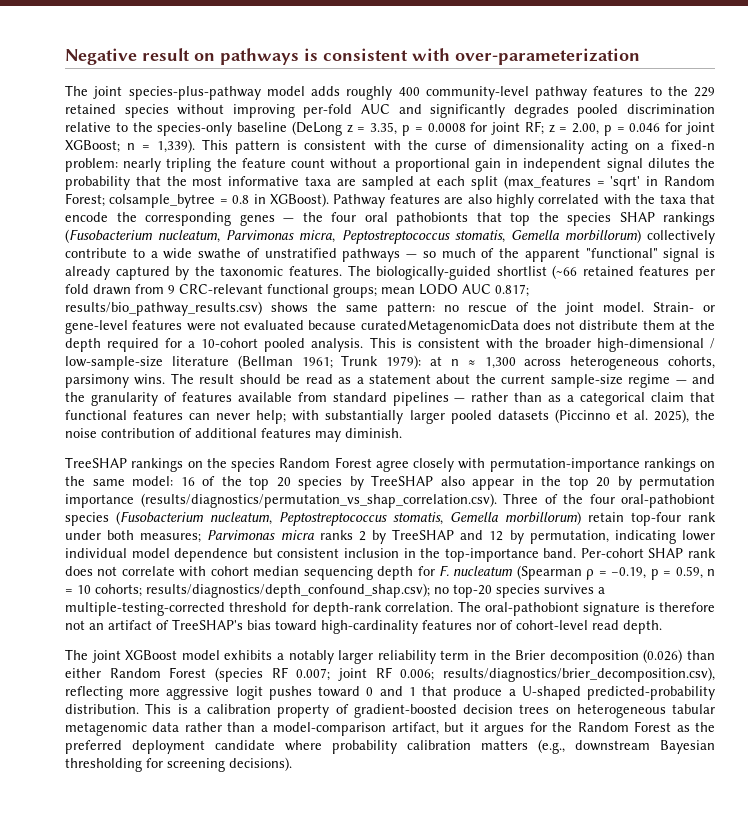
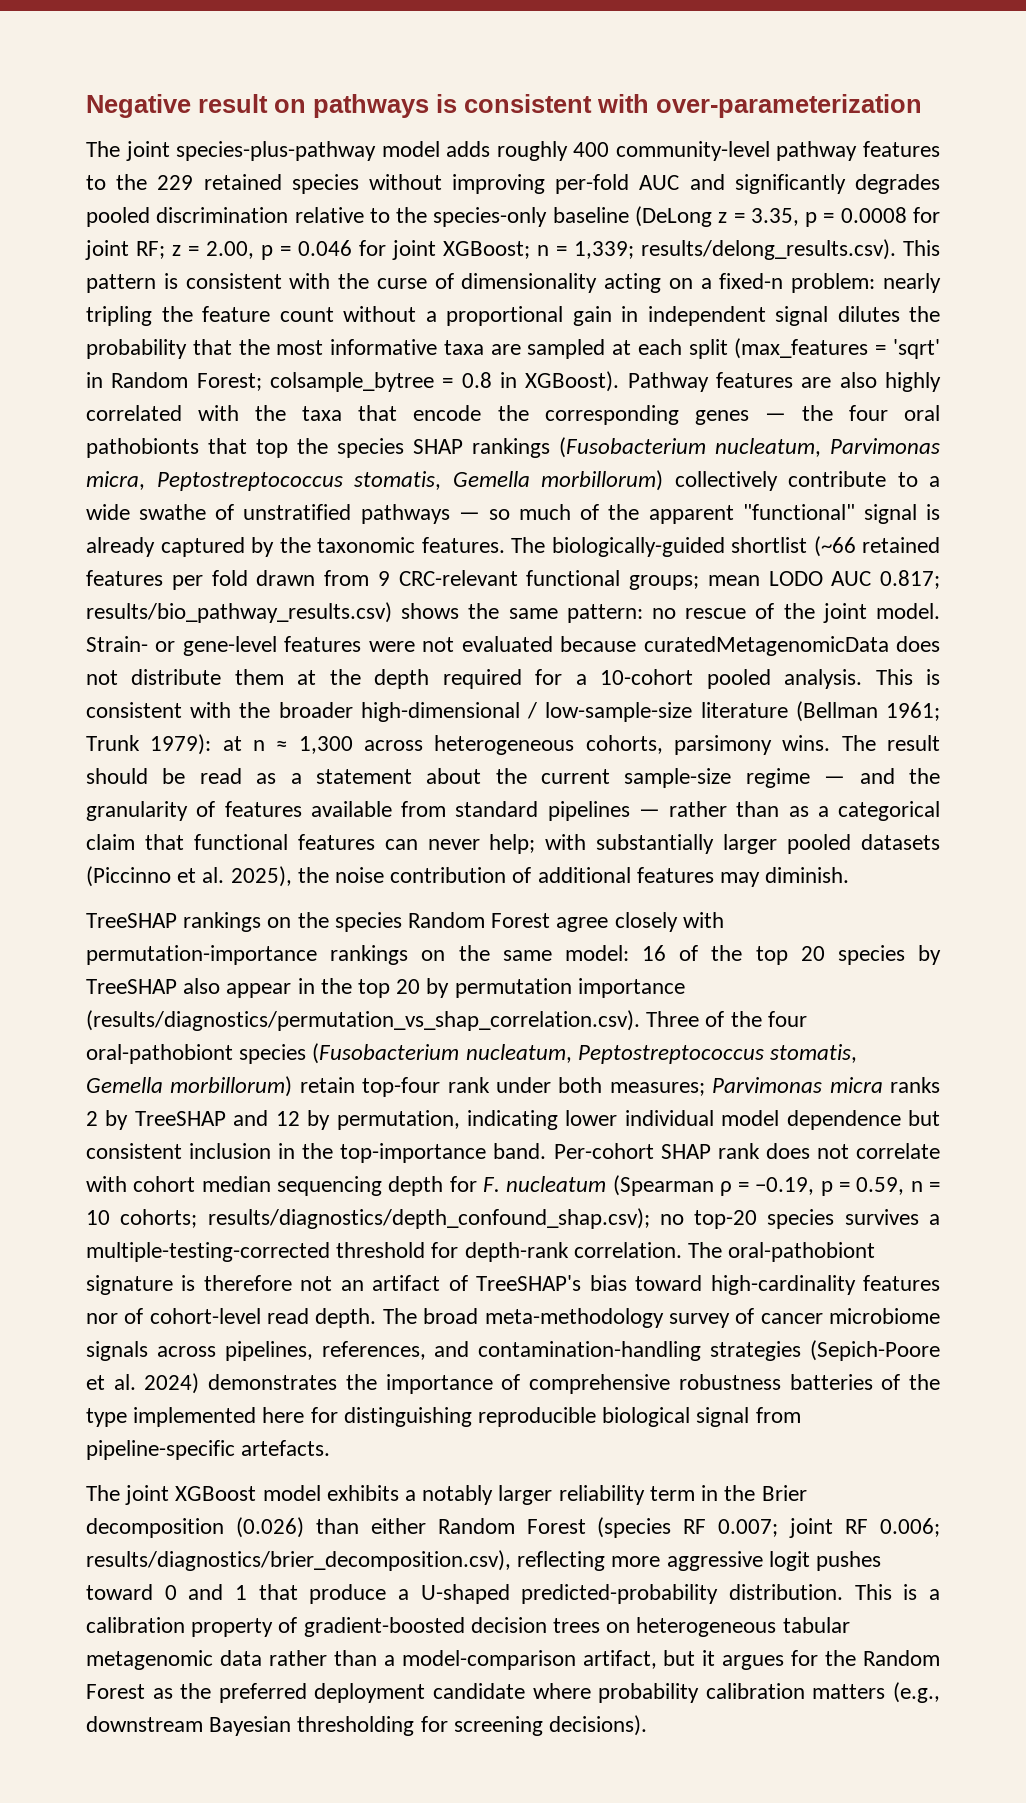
- n = 1,339). This pattern is consistent with the curse of dimensionality acting on a fixed-n problem:
+ n = 1,339; results/delong_results.csv). This pattern is consistent with the curse of dimensionality acting on a fixed-n problem:
+ The broad meta-methodology survey of cancer microbiome signals across pipelines, references, and contamination-handling strategies (Sepich-Poore et al. 2024) demonstrates the importance of comprehensive robustness batteries of the type implemented here for distinguishing reproducible biological signal from pipeline-specific artefacts.

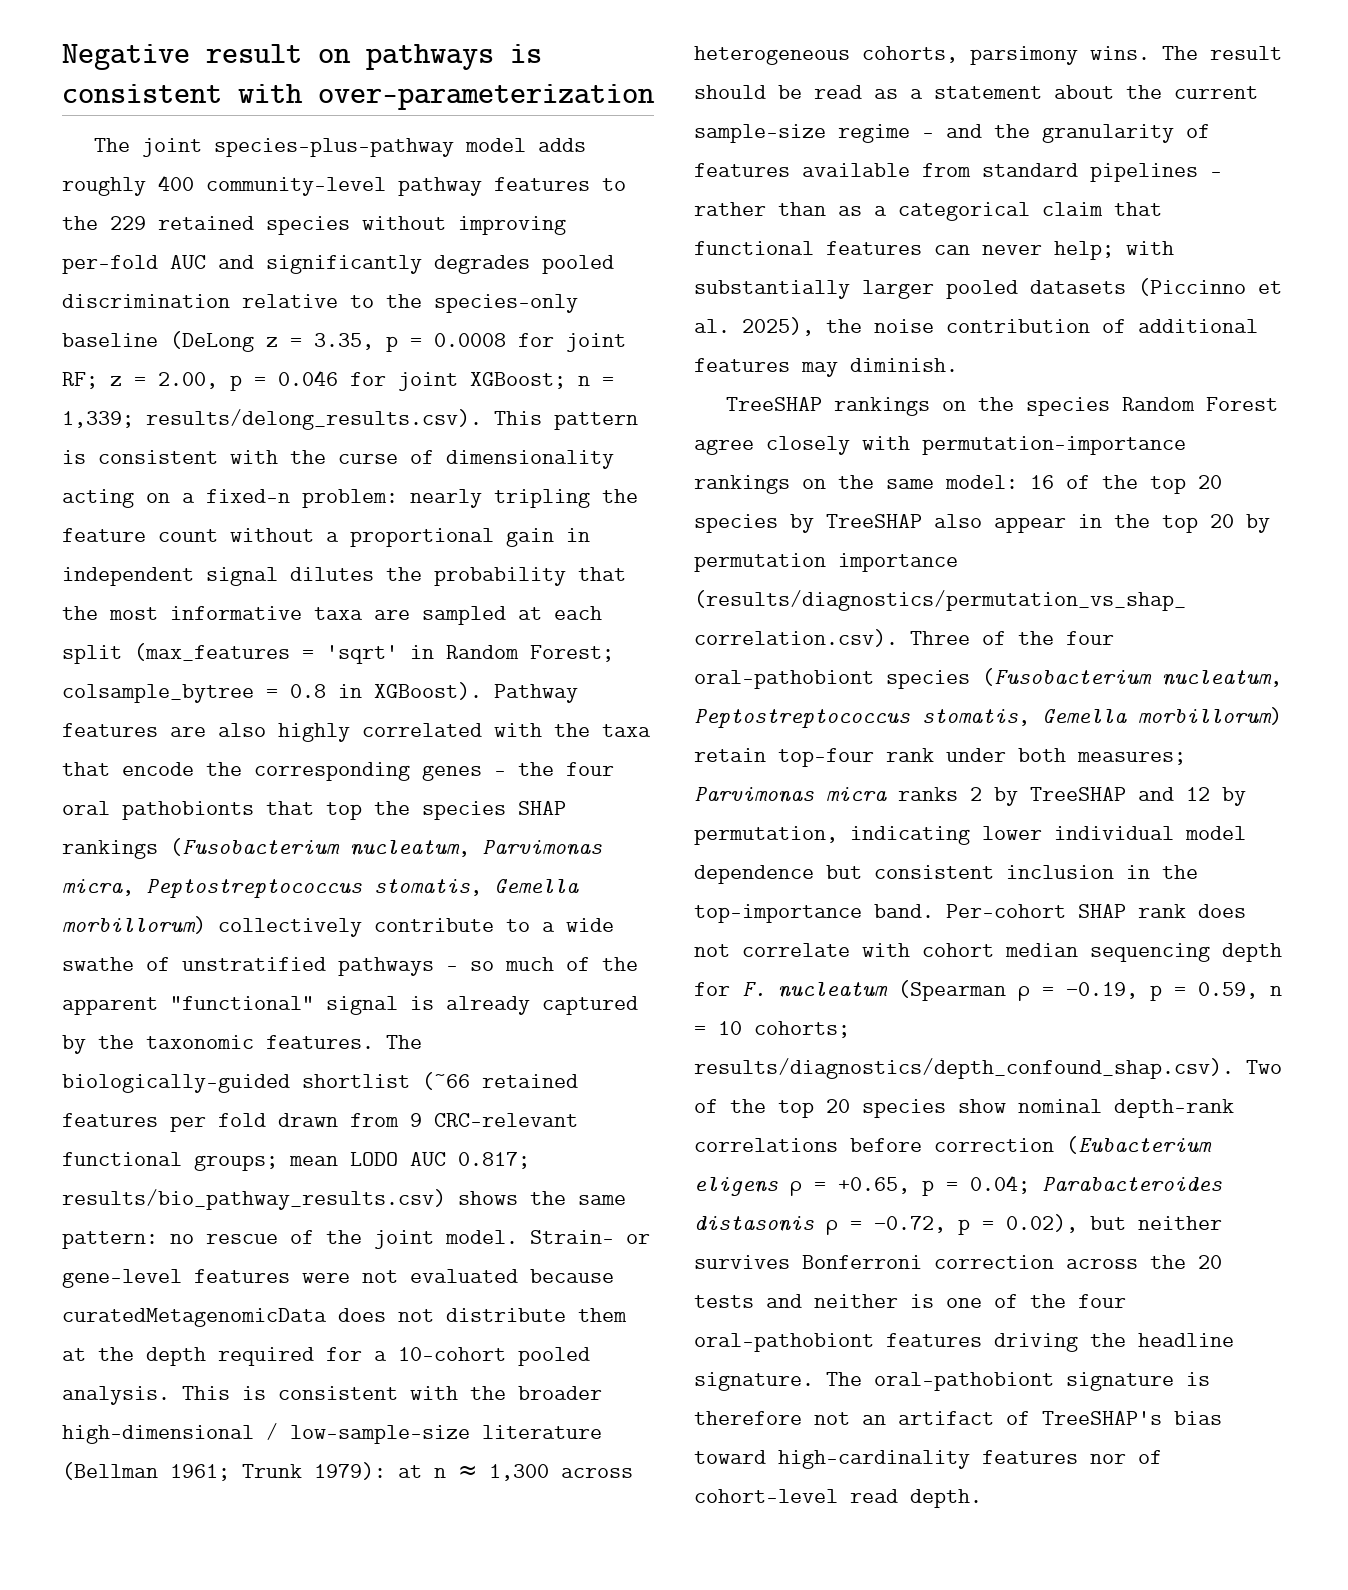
- Per-cohort SHAP rank does not correlate with cohort median sequencing depth for F. nucleatum (Spearman ρ = −0.19, p = 0.59, n = 10 cohorts; results/diagnostics/depth_confound_shap.csv); no top-20 species survives a multiple-testing-corrected threshold for depth-rank correlation.
+ Per-cohort SHAP rank does not correlate with cohort median sequencing depth for F. nucleatum (Spearman ρ = −0.19, p = 0.59, n = 10 cohorts; results/diagnostics/depth_confound_shap.csv). Two of the top 20 species show nominal depth-rank correlations before correction (Eubacterium eligens ρ = +0.65, p = 0.04; Parabacteroides distasonis ρ = −0.72, p = 0.02), but neither survives Bonferroni correction across the 20 tests and neither is one of the four oral-pathobiont features driving the headline signature.
- The broad meta-methodology survey of cancer microbiome signals across pipelines, references, and contamination-handling strategies (Sepich-Poore et al. 2024) demonstrates the importance of comprehensive robustness batteries of the type implemented here for distinguishing reproducible biological signal from pipeline-specific artefacts.
- The joint XGBoost model exhibits a notably larger reliability term in the Brier decomposition (0.026) than either Random Forest (species RF 0.007; joint RF 0.006; results/diagnostics/brier_decomposition.csv), reflecting more aggressive logit pushes toward 0 and 1 that produce a U-shaped predicted-probability distribution. This is a calibration property of gradient-boosted decision trees on heterogeneous tabular metagenomic data rather than a model-comparison artifact, but it argues for the Random Forest as the preferred deployment candidate where probability calibration matters (e.g., downstream Bayesian thresholding for screening decisions).

